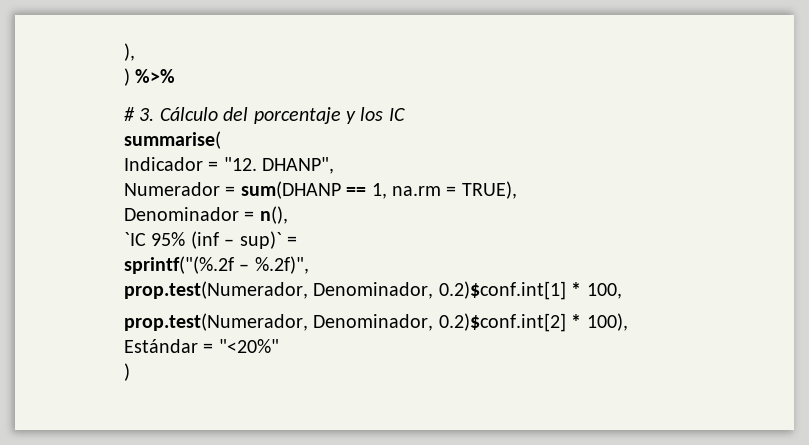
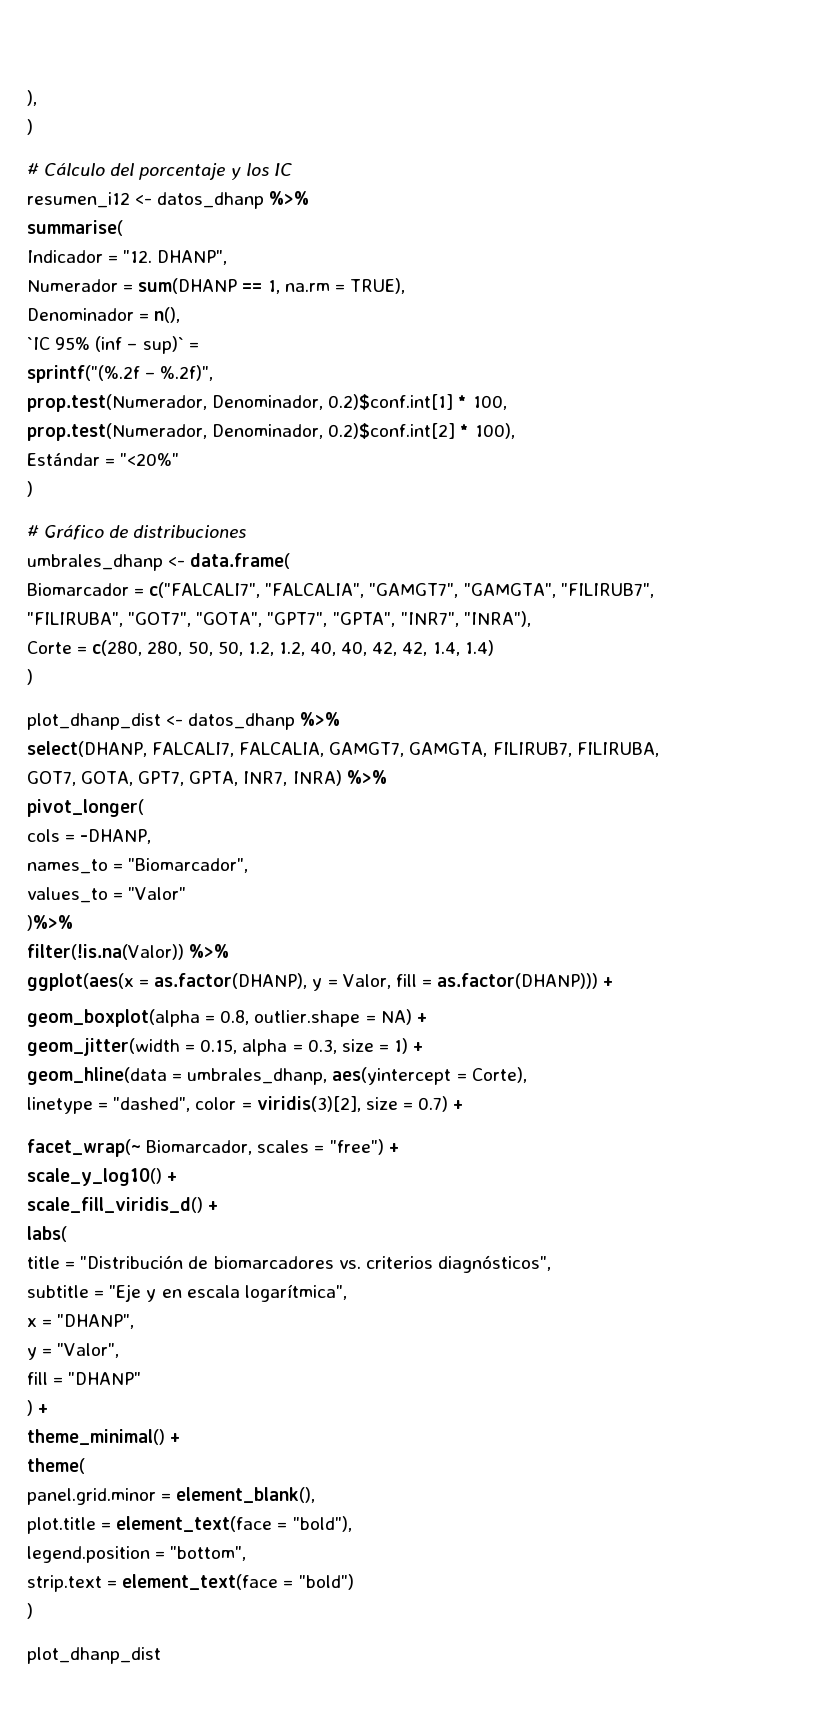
  ),
- ) %>%
- # 3. Cálculo del porcentaje y los IC
+ )
+ # Cálculo del porcentaje y los IC
+ resumen_i12 <- datos_dhanp %>%
+ # Gráfico de distribuciones
+ umbrales_dhanp <- data.frame(
+ Biomarcador = c("FALCALI7", "FALCALIA", "GAMGT7", "GAMGTA", "FILIRUB7",
+ "FILIRUBA", "GOT7", "GOTA", "GPT7", "GPTA", "INR7", "INRA"),
+ Corte = c(280, 280, 50, 50, 1.2, 1.2, 40, 40, 42, 42, 1.4, 1.4)
+ )
+ plot_dhanp_dist <- datos_dhanp %>%
+ select(DHANP, FALCALI7, FALCALIA, GAMGT7, GAMGTA, FILIRUB7, FILIRUBA,
+ GOT7, GOTA, GPT7, GPTA, INR7, INRA) %>%
+ pivot_longer(
+ cols = -DHANP,
+ names_to = "Biomarcador",
+ values_to = "Valor"
+ )%>%
+ filter(!is.na(Valor)) %>%
+ ggplot(aes(x = as.factor(DHANP), y = Valor, fill = as.factor(DHANP))) +
+ geom_boxplot(alpha = 0.8, outlier.shape = NA) +
+ geom_jitter(width = 0.15, alpha = 0.3, size = 1) +
+ geom_hline(data = umbrales_dhanp, aes(yintercept = Corte),
+ linetype = "dashed", color = viridis(3)[2], size = 0.7) +
+ facet_wrap(~ Biomarcador, scales = "free") +
+ scale_y_log10() +
+ scale_fill_viridis_d() +
+ labs(
+ title = "Distribución de biomarcadores vs. criterios diagnósticos",
+ subtitle = "Eje y en escala logarítmica",
+ x = "DHANP",
+ y = "Valor",
+ fill = "DHANP"
+ ) +
+ theme_minimal() +
+ theme(
+ panel.grid.minor = element_blank(),
+ plot.title = element_text(face = "bold"),
+ legend.position = "bottom",
+ strip.text = element_text(face = "bold")
+ )
+ plot_dhanp_dist

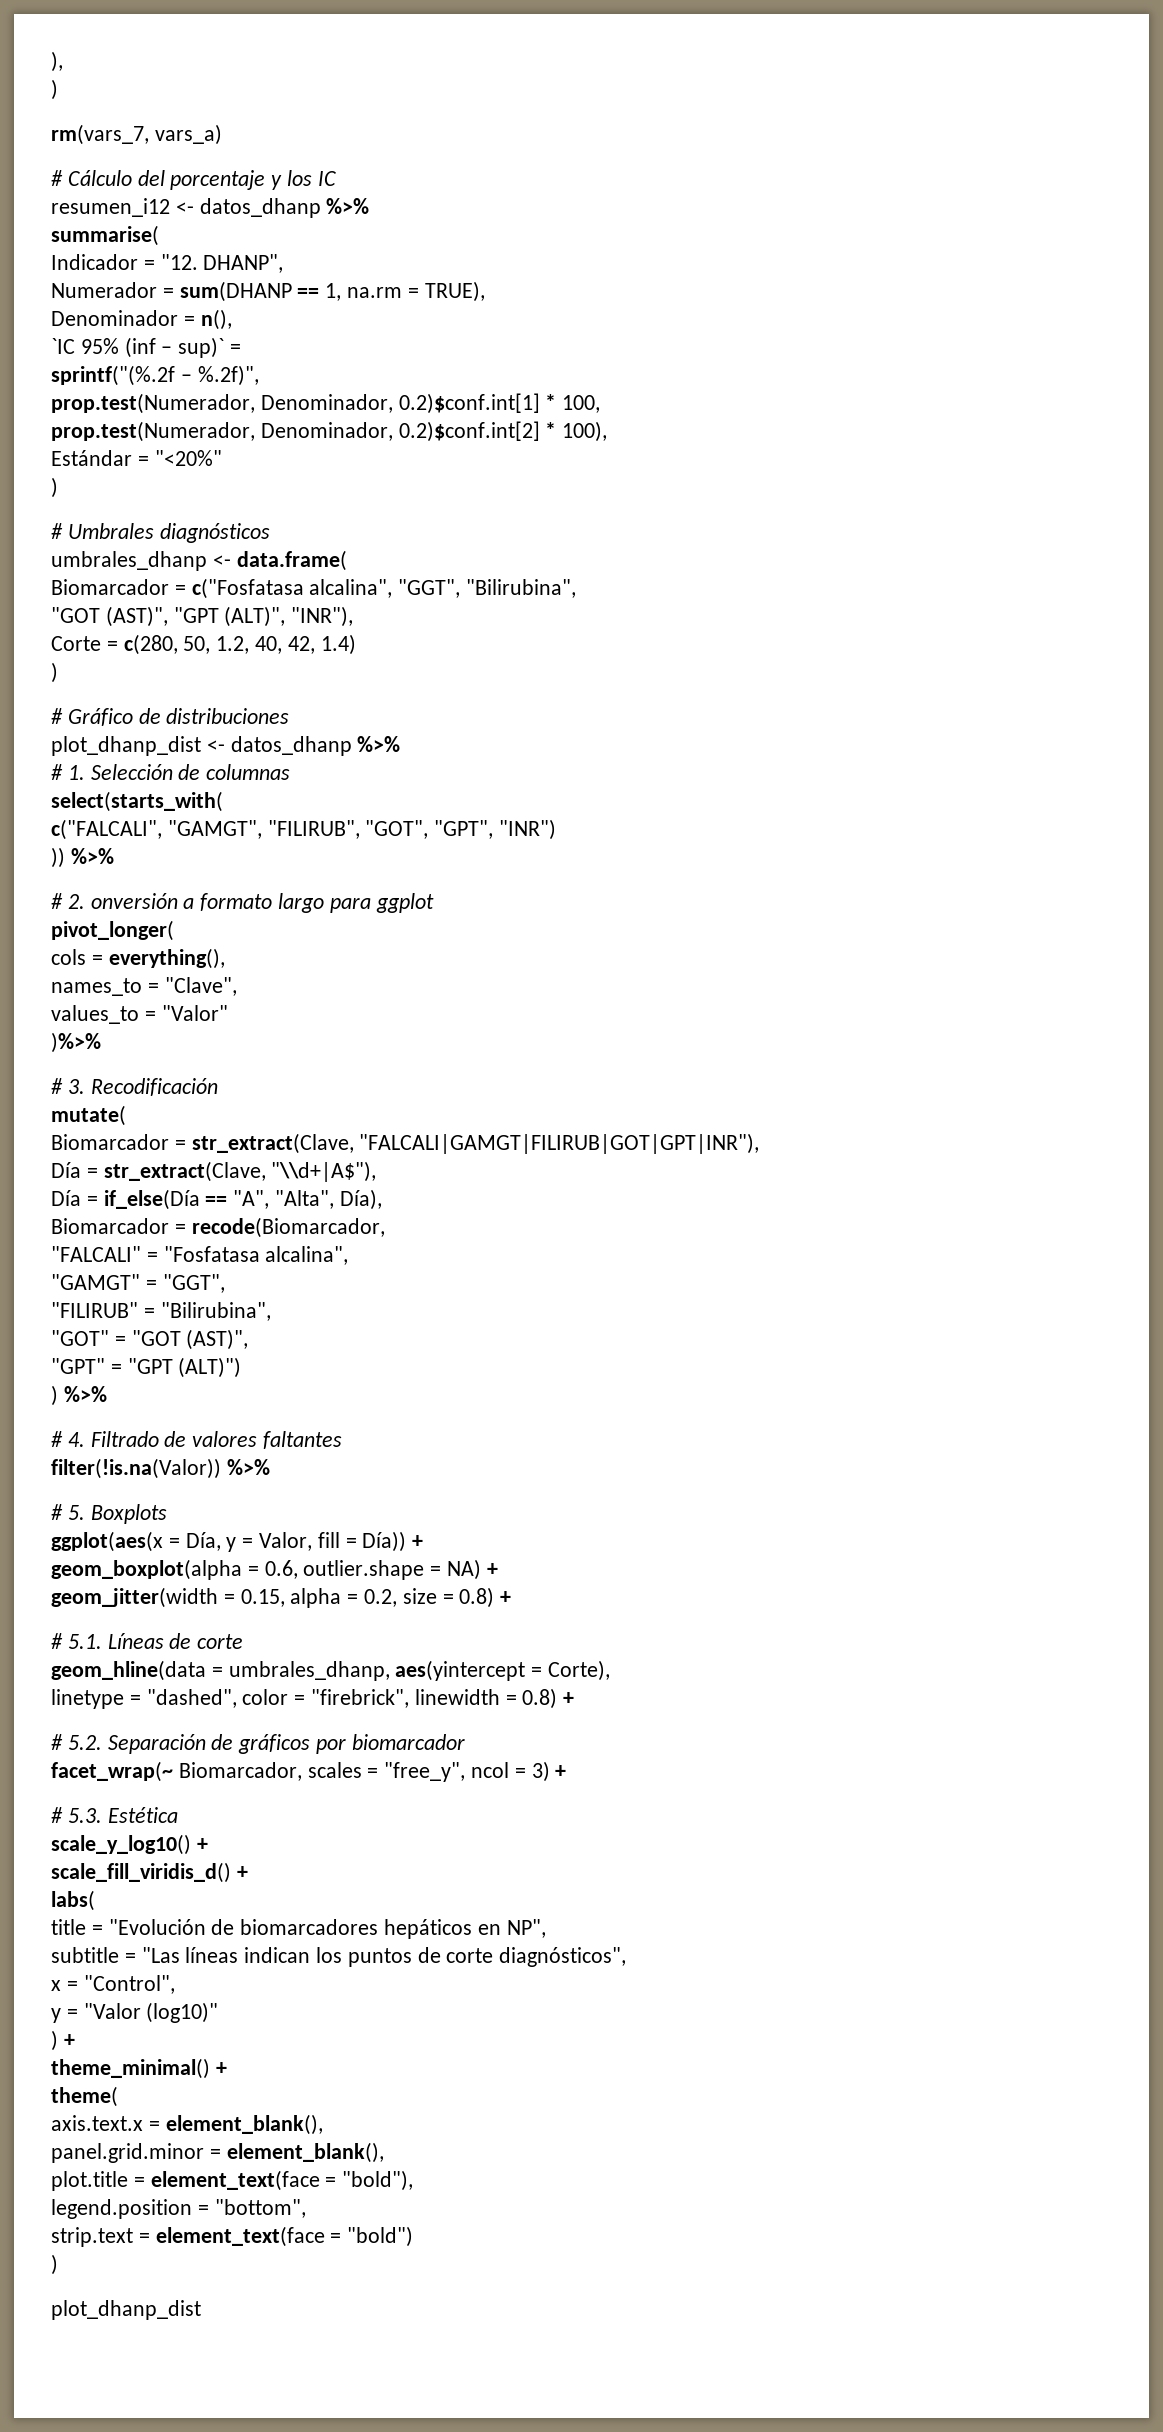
+ rm(vars_7, vars_a)
- # Gráfico de distribuciones
+ # Umbrales diagnósticos
- Biomarcador = c("FALCALI7", "FALCALIA", "GAMGT7", "GAMGTA", "FILIRUB7",
- "FILIRUBA", "GOT7", "GOTA", "GPT7", "GPTA", "INR7", "INRA"),
- Corte = c(280, 280, 50, 50, 1.2, 1.2, 40, 40, 42, 42, 1.4, 1.4)
+ Biomarcador = c("Fosfatasa alcalina", "GGT", "Bilirubina",
+ "GOT (AST)", "GPT (ALT)", "INR"),
+ Corte = c(280, 50, 1.2, 40, 42, 1.4)
  )
+ # Gráfico de distribuciones
  plot_dhanp_dist <- datos_dhanp %>%
- select(DHANP, FALCALI7, FALCALIA, GAMGT7, GAMGTA, FILIRUB7, FILIRUBA,
- GOT7, GOTA, GPT7, GPTA, INR7, INRA) %>%
+ # 1. Selección de columnas
+ select(starts_with(
+ c("FALCALI", "GAMGT", "FILIRUB", "GOT", "GPT", "INR")
+ )) %>%
+ # 2. onversión a formato largo para ggplot
- cols = -DHANP,
+ cols = everything(),
- names_to = "Biomarcador",
+ names_to = "Clave",
+ # 3. Recodificación
+ mutate(
+ Biomarcador = str_extract(Clave, "FALCALI|GAMGT|FILIRUB|GOT|GPT|INR"),
+ Día = str_extract(Clave, "\\d+|A$"),
+ Día = if_else(Día == "A", "Alta", Día),
+ Biomarcador = recode(Biomarcador,
+ "FALCALI" = "Fosfatasa alcalina",
+ "GAMGT" = "GGT",
+ "FILIRUB" = "Bilirubina",
+ "GOT" = "GOT (AST)",
+ "GPT" = "GPT (ALT)")
+ ) %>%
+ # 4. Filtrado de valores faltantes
+ # 5. Boxplots
- ggplot(aes(x = as.factor(DHANP), y = Valor, fill = as.factor(DHANP))) +
+ ggplot(aes(x = Día, y = Valor, fill = Día)) +
- geom_boxplot(alpha = 0.8, outlier.shape = NA) +
+ geom_boxplot(alpha = 0.6, outlier.shape = NA) +
- geom_jitter(width = 0.15, alpha = 0.3, size = 1) +
+ geom_jitter(width = 0.15, alpha = 0.2, size = 0.8) +
+ # 5.1. Líneas de corte
- linetype = "dashed", color = viridis(3)[2], size = 0.7) +
- facet_wrap(~ Biomarcador, scales = "free") +
+ linetype = "dashed", color = "firebrick", linewidth = 0.8) +
+ # 5.2. Separación de gráficos por biomarcador
+ facet_wrap(~ Biomarcador, scales = "free_y", ncol = 3) +
+ # 5.3. Estética
- title = "Distribución de biomarcadores vs. criterios diagnósticos",
+ title = "Evolución de biomarcadores hepáticos en NP",
- subtitle = "Eje y en escala logarítmica",
+ subtitle = "Las líneas indican los puntos de corte diagnósticos",
- x = "DHANP",
- y = "Valor",
- fill = "DHANP"
+ x = "Control",
+ y = "Valor (log10)"
+ axis.text.x = element_blank(),

